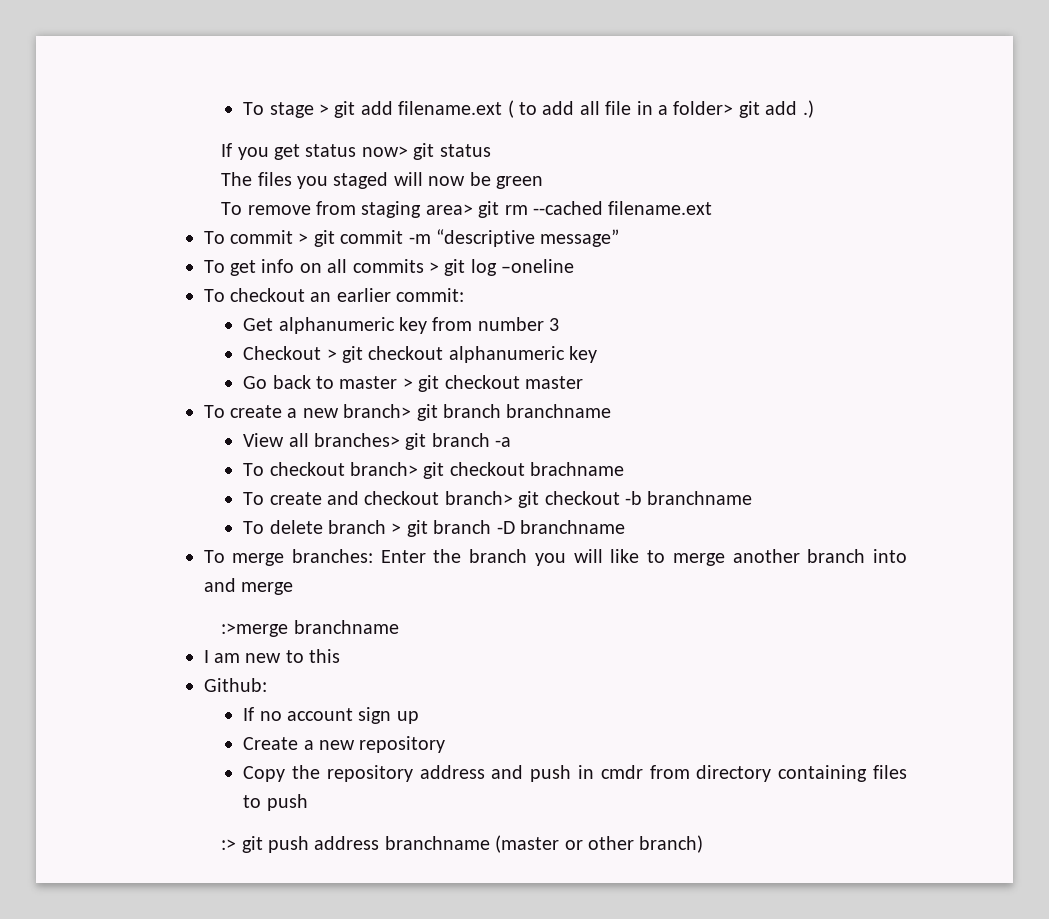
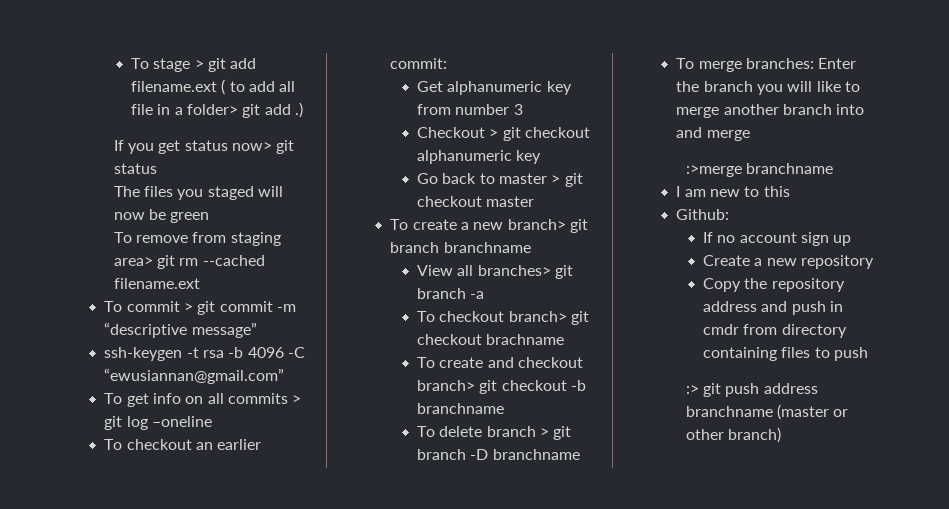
+ ssh-keygen -t rsa -b 4096 -C “ewusiannan@gmail.com”

